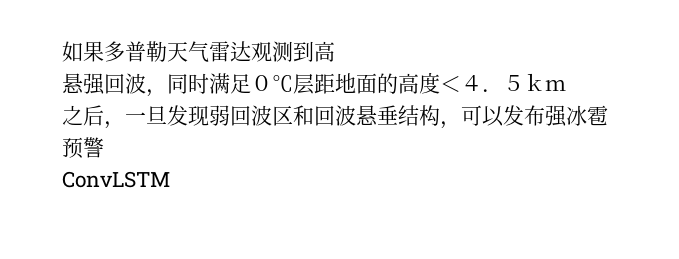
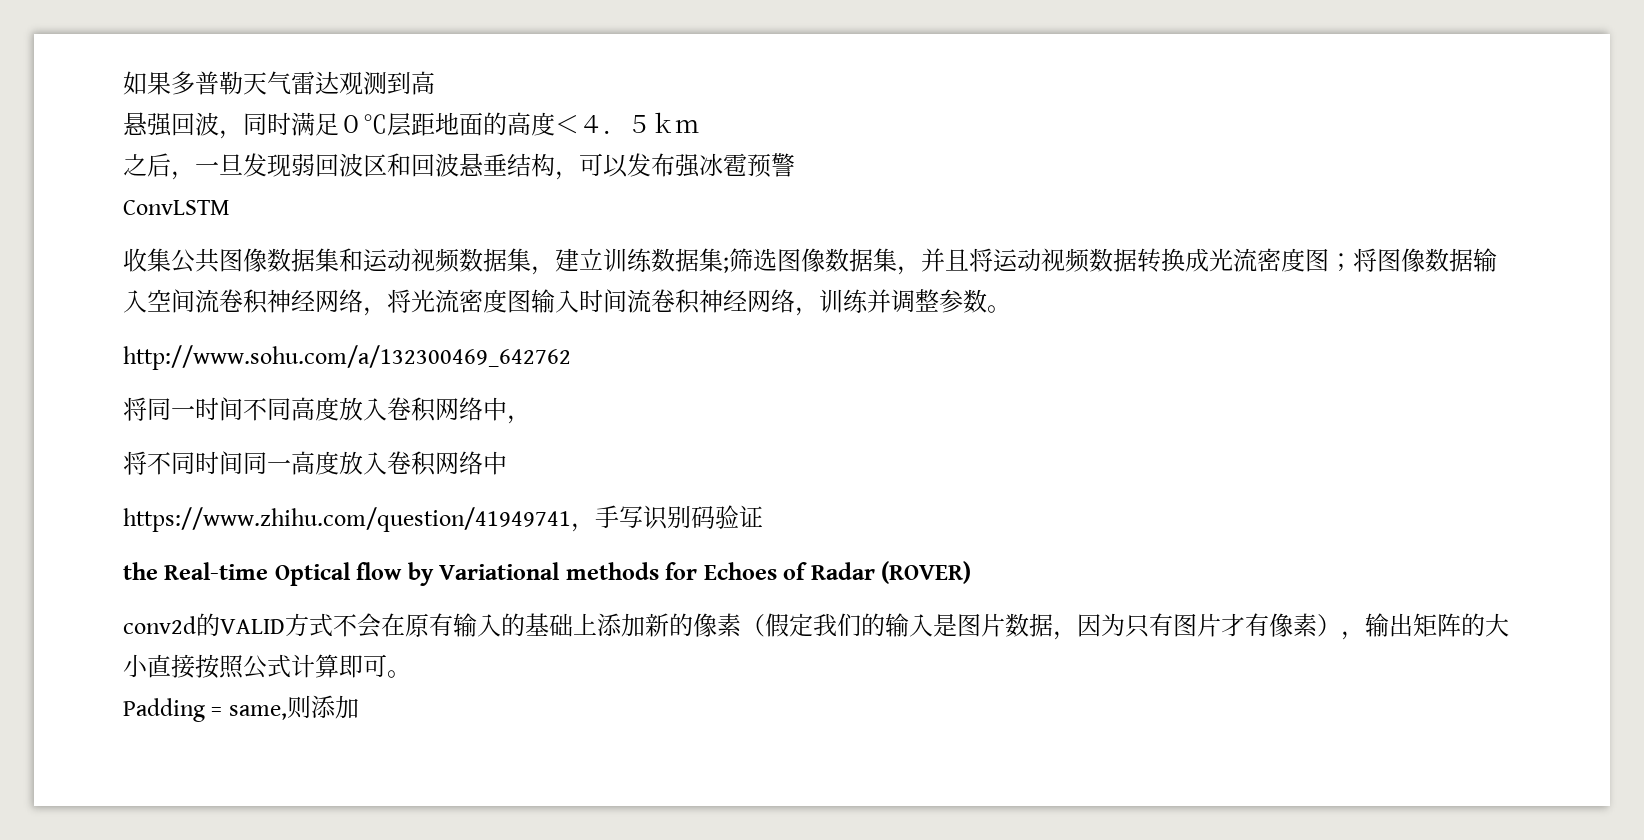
+ 收集公共图像数据集和运动视频数据集，建立训练数据集;筛选图像数据集，并且将运动视频数据转换成光流密度图；将图像数据输入空间流卷积神经网络，将光流密度图输入时间流卷积神经网络，训练并调整参数。
+ http://www.sohu.com/a/132300469_642762
+ 将同一时间不同高度放入卷积网络中，
+ 将不同时间同一高度放入卷积网络中
+ https://www.zhihu.com/question/41949741，手写识别码验证
+ the Real-time Optical flow by Variational methods for Echoes of Radar (ROVER)
+ conv2d的VALID方式不会在原有输入的基础上添加新的像素（假定我们的输入是图片数据，因为只有图片才有像素），输出矩阵的大小直接按照公式计算即可。
+ Padding = same,则添加

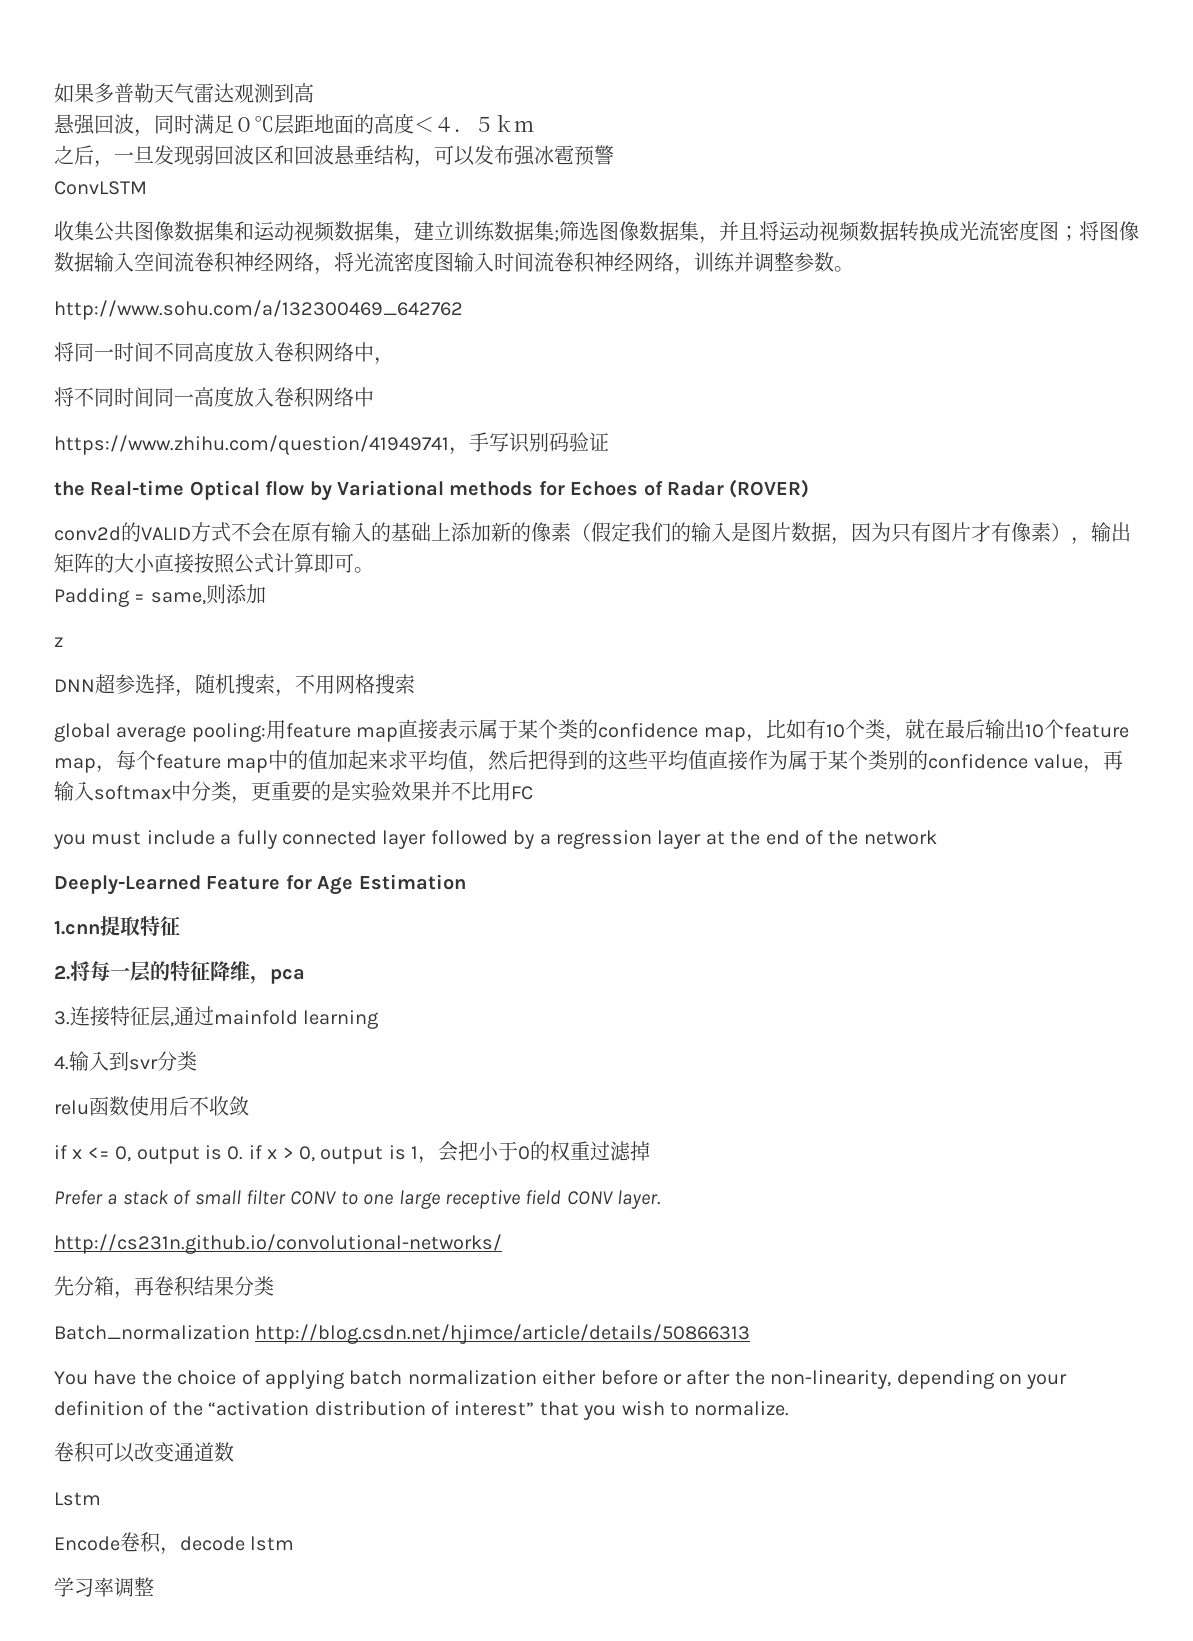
+ z
+ DNN超参选择，随机搜索，不用网格搜索
+ global average pooling:用feature map直接表示属于某个类的confidence map，比如有10个类，就在最后输出10个feature map，每个feature map中的值加起来求平均值，然后把得到的这些平均值直接作为属于某个类别的confidence value，再输入softmax中分类，更重要的是实验效果并不比用FC
+ you must include a fully connected layer followed by a regression layer at the end of the network
+ Deeply-Learned Feature for Age Estimation
+ 1.cnn提取特征
+ 2.将每一层的特征降维，pca
+ 3.连接特征层,通过mainfold learning
+ 4.输入到svr分类
+ relu函数使用后不收敛
+ if x <= 0, output is 0. if x > 0, output is 1，会把小于0的权重过滤掉
+ Prefer a stack of small filter CONV to one large receptive field CONV layer.
+ http://cs231n.github.io/convolutional-networks/
+ 先分箱，再卷积结果分类
+ Batch_normalization http://blog.csdn.net/hjimce/article/details/50866313
+ You have the choice of applying batch normalization either before or after the non-linearity, depending on your definition of the “activation distribution of interest” that you wish to normalize.
+ 卷积可以改变通道数
+ Lstm
+ Encode卷积，decode lstm
+ 学习率调整

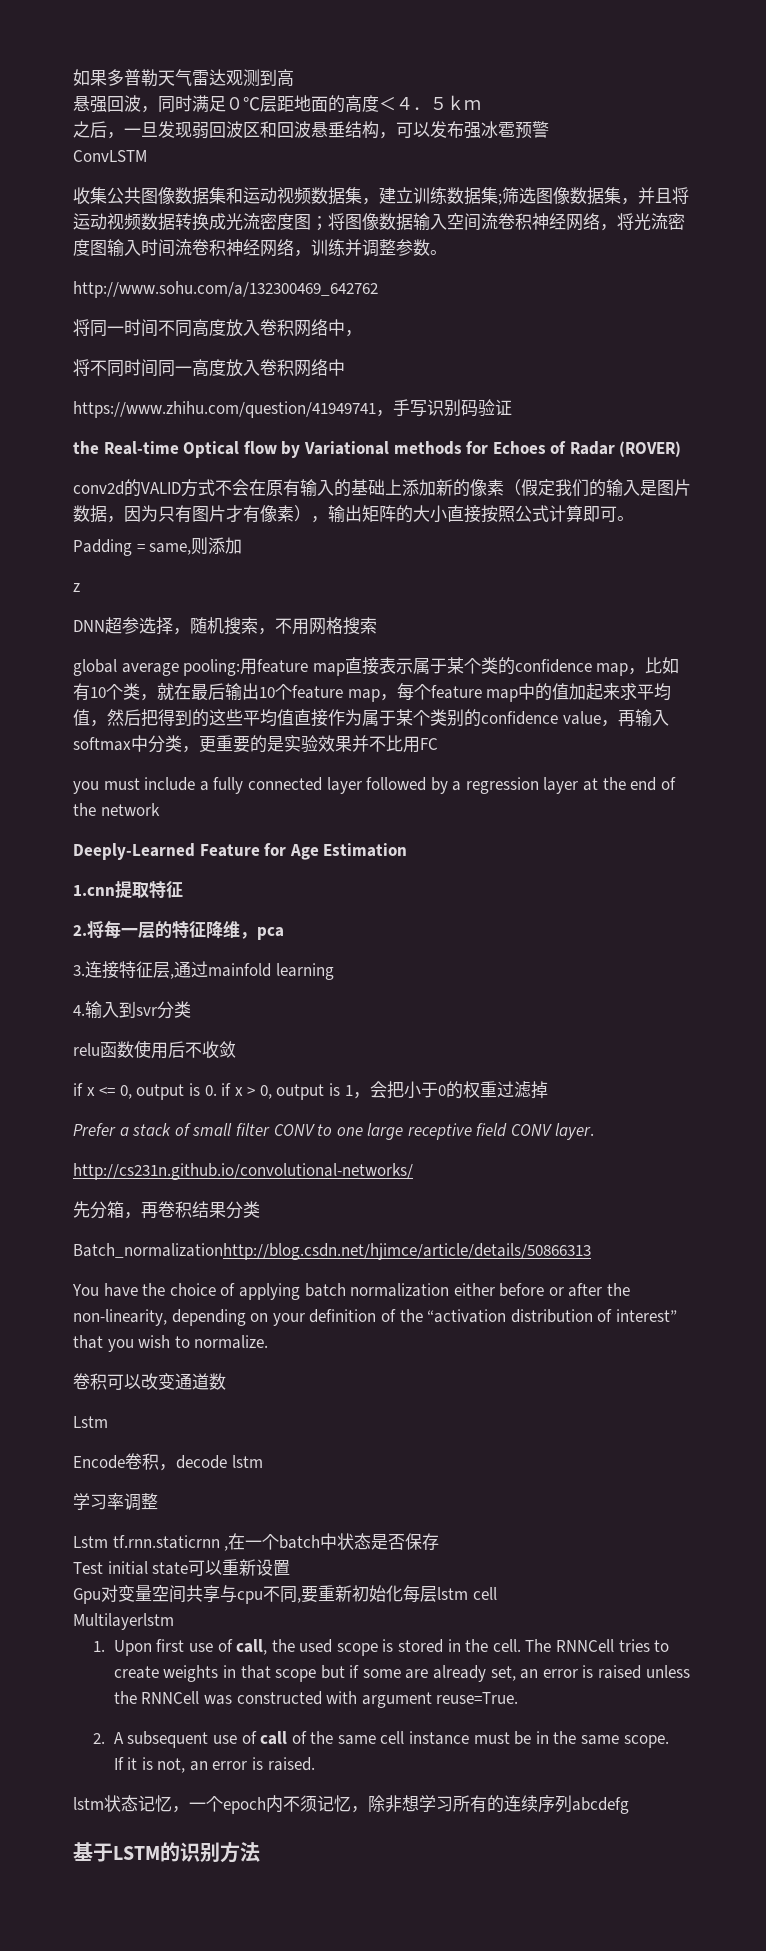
- Batch_normalization http://blog.csdn.net/hjimce/article/details/50866313
+ Batch_normalizationhttp://blog.csdn.net/hjimce/article/details/50866313
+ Lstm tf.rnn.staticrnn ,在一个batch中状态是否保存
+ Test initial state可以重新设置
+ Gpu对变量空间共享与cpu不同,要重新初始化每层lstm cell
+ Multilayerlstm
+ 1. Upon first use of call, the used scope is stored in the cell. The RNNCell tries to create weights in that scope but if some are already set, an error is raised unless the RNNCell was constructed with argument reuse=True.
+ 2. A subsequent use of call of the same cell instance must be in the same scope.
+ If it is not, an error is raised.
+ lstm状态记忆，一个epoch内不须记忆，除非想学习所有的连续序列abcdefg
+ 基于LSTM的识别方法

